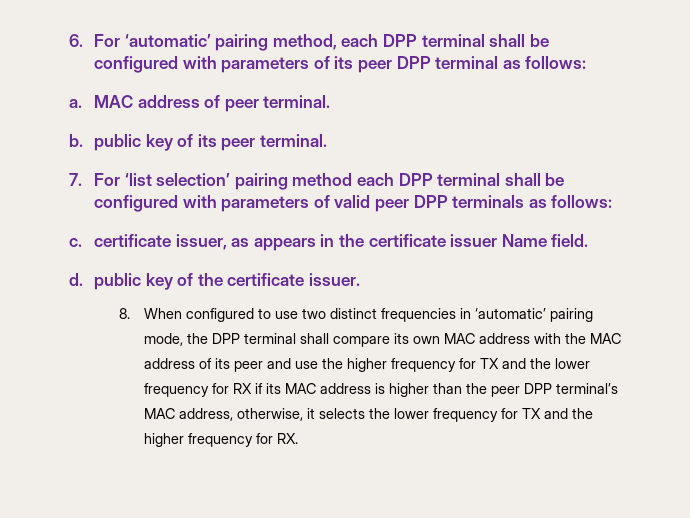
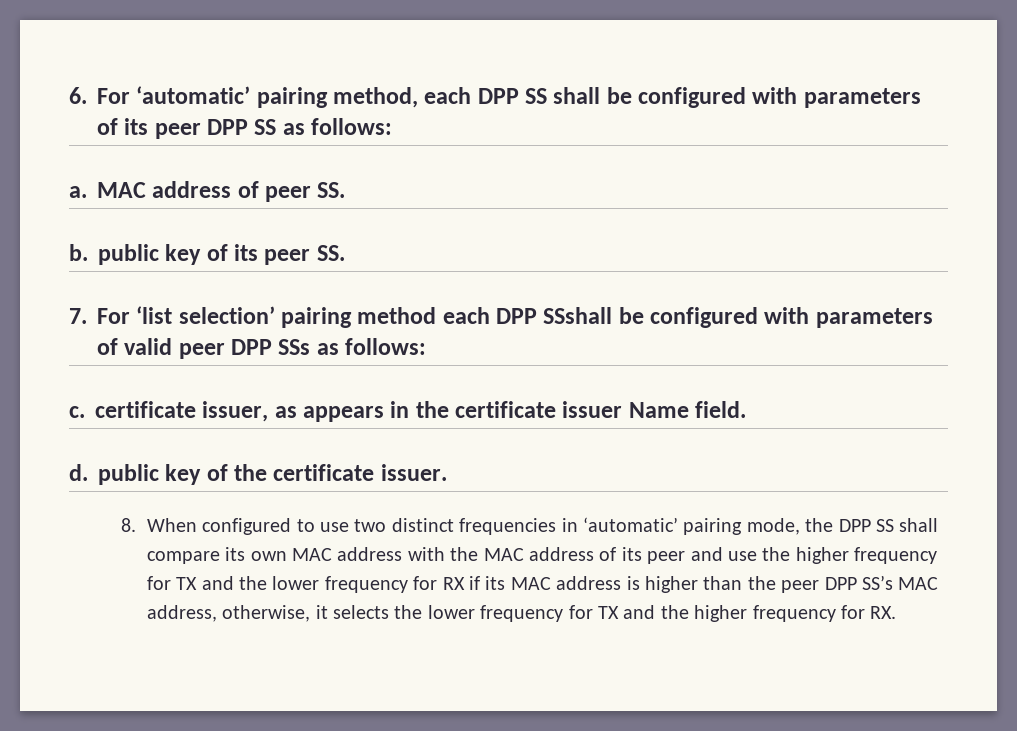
- 6. For ‘automatic’ pairing method, each DPP terminal shall be configured with parameters of its peer DPP terminal as follows:
+ 6. For ‘automatic’ pairing method, each DPP SS shall be configured with parameters of its peer DPP SS as follows:
- MAC address of peer terminal.
+ MAC address of peer SS.
- b. public key of its peer terminal.
+ b. public key of its peer SS.
- 7. For ‘list selection’ pairing method each DPP terminal shall be configured with parameters of valid peer DPP terminals as follows:
+ 7. For ‘list selection’ pairing method each DPP SSshall be configured with parameters of valid peer DPP SSs as follows:
- 8. When configured to use two distinct frequencies in ‘automatic’ pairing mode, the DPP terminal shall compare its own MAC address with the MAC address of its peer and use the higher frequency for TX and the lower frequency for RX if its MAC address is higher than the peer DPP terminal’s MAC address, otherwise, it selects the lower frequency for TX and the higher frequency for RX.
+ 8. When configured to use two distinct frequencies in ‘automatic’ pairing mode, the DPP SS shall compare its own MAC address with the MAC address of its peer and use the higher frequency for TX and the lower frequency for RX if its MAC address is higher than the peer DPP SS’s MAC address, otherwise, it selects the lower frequency for TX and the higher frequency for RX.

